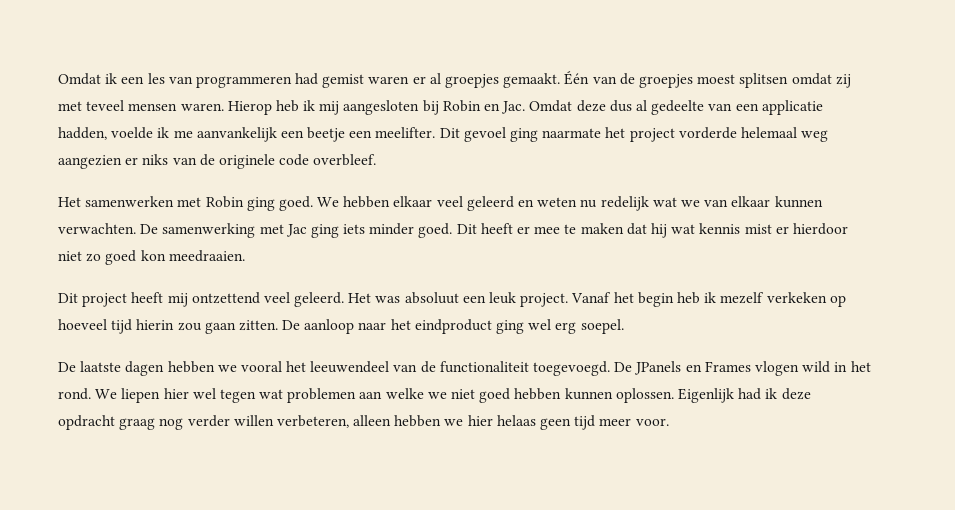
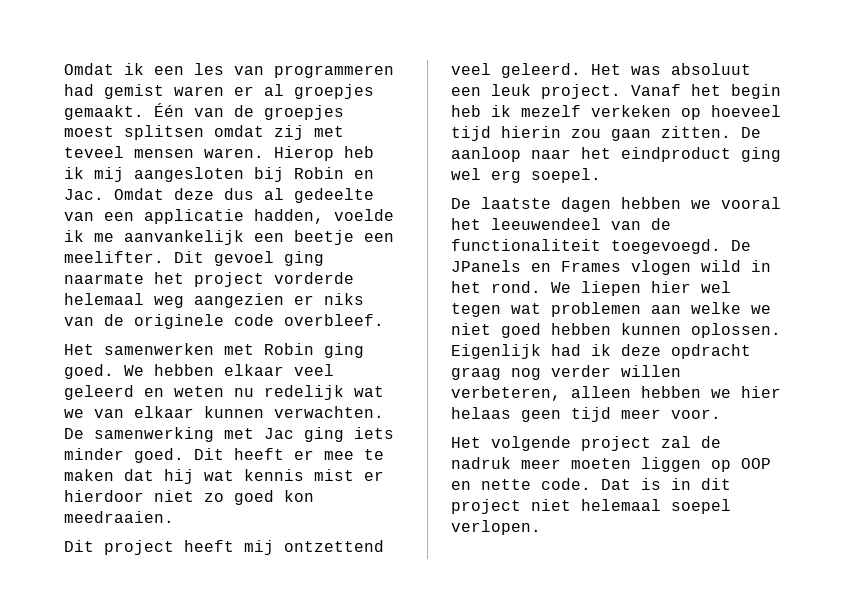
+ Het volgende project zal de nadruk meer moeten liggen op OOP en nette code. Dat is in dit project niet helemaal soepel verlopen.

